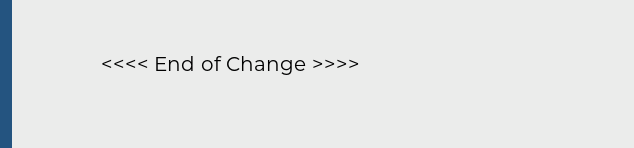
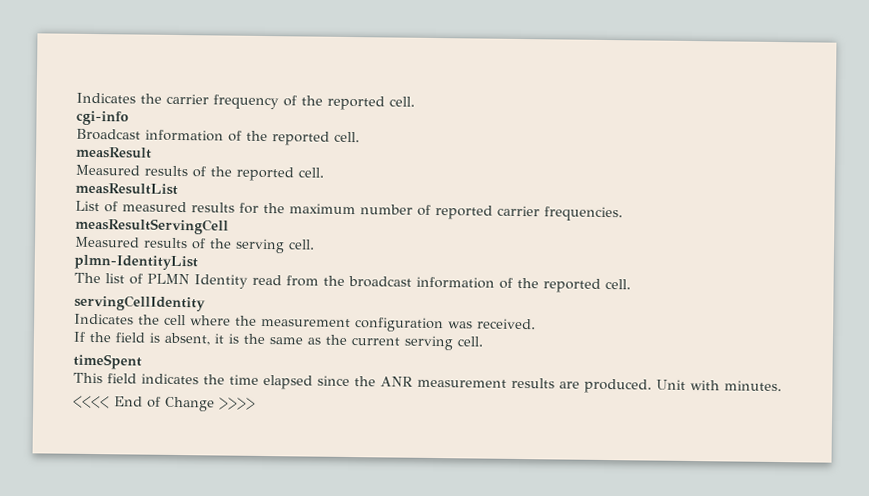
+ Indicates the carrier frequency of the reported cell.
+ cgi-info
+ Broadcast information of the reported cell.
+ measResult
+ Measured results of the reported cell.
+ measResultList
+ List of measured results for the maximum number of reported carrier frequencies.
+ measResultServingCell
+ Measured results of the serving cell.
+ plmn-IdentityList
+ The list of PLMN Identity read from the broadcast information of the reported cell.
+ servingCellIdentity
+ Indicates the cell where the measurement configuration was received.
+ If the field is absent, it is the same as the current serving cell.
+ timeSpent
+ This field indicates the time elapsed since the ANR measurement results are produced. Unit with minutes.

